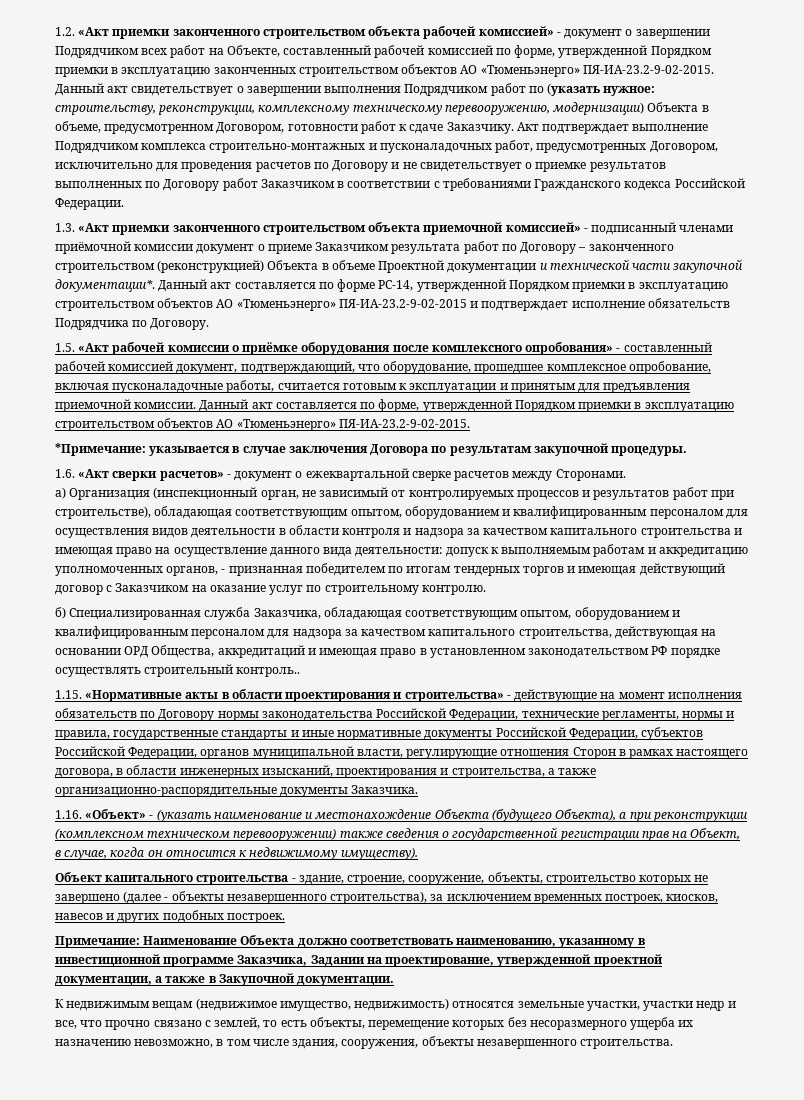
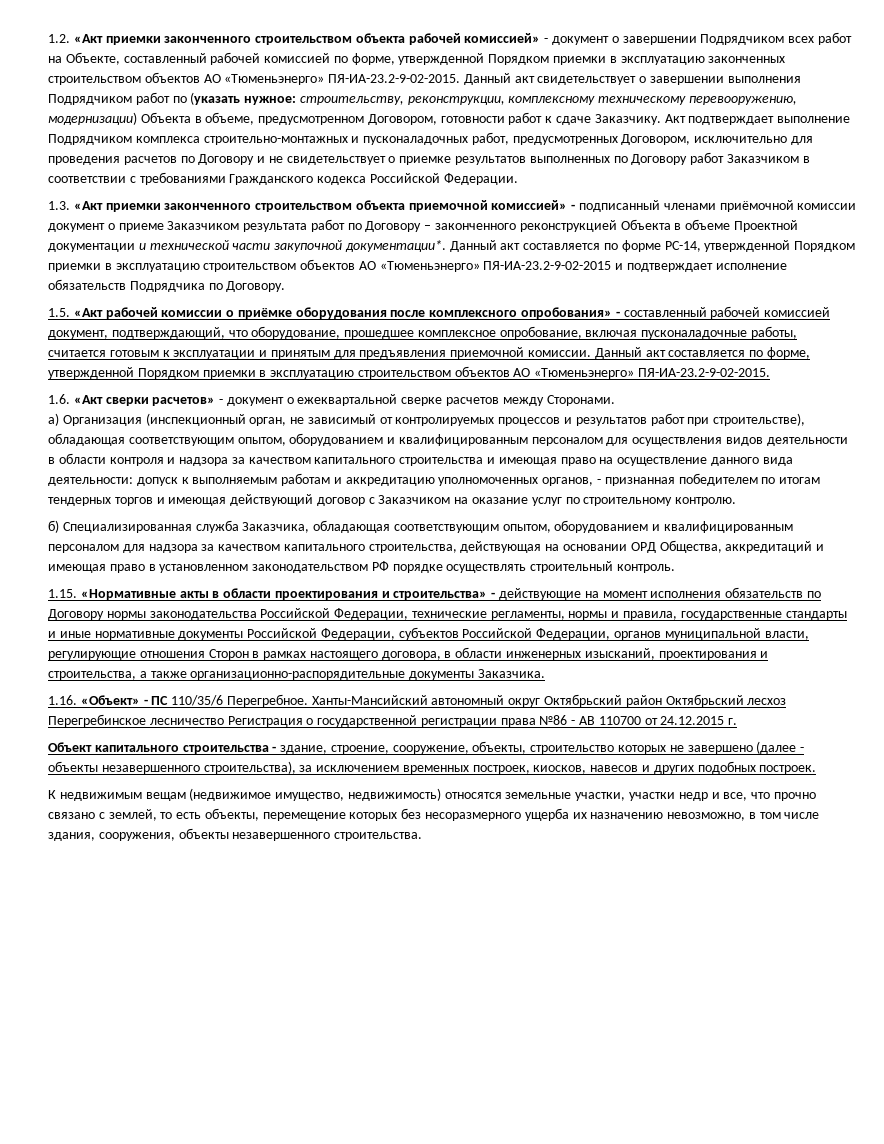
- 1.3. «Акт приемки законченного строительством объекта приемочной комиссией» - подписанный членами приёмочной комиссии документ о приеме Заказчиком результата работ по Договору – законченного строительством (реконструкцией) Объекта в объеме Проектной документации и технической части закупочной документации*.
+ 1.3. «Акт приемки законченного строительством объекта приемочной комиссией» - подписанный членами приёмочной комиссии документ о приеме Заказчиком результата работ по Договору – законченного реконструкцией Объекта в объеме Проектной документации и технической части закупочной документации*.
- *Примечание: указывается в случае заключения Договора по результатам закупочной процедуры.
- б) Специализированная служба Заказчика, обладающая соответствующим опытом, оборудованием и квалифицированным персоналом для надзора за качеством капитального строительства, действующая на основании ОРД Общества, аккредитаций и имеющая право в установленном законодательством РФ порядке осуществлять строительный контроль..
+ б) Специализированная служба Заказчика, обладающая соответствующим опытом, оборудованием и квалифицированным персоналом для надзора за качеством капитального строительства, действующая на основании ОРД Общества, аккредитаций и имеющая право в установленном законодательством РФ порядке осуществлять строительный контроль.
- 1.16. «Объект» - (указать наименование и местонахождение Объекта (будущего Объекта), а при реконструкции (комплексном техническом перевооружении) также сведения о государственной регистрации прав на Объект, в случае, когда он относится к недвижимому имуществу).
+ 1.16. «Объект» - ПС 110/35/6 Перегребное. Ханты-Мансийский автономный округ Октябрьский район Октябрьский лесхоз Перегребинское лесничество Регистрация о государственной регистрации права №86 - АВ 110700 от 24.12.2015 г.
- Примечание: Наименование Объекта должно соответствовать наименованию, указанному в инвестиционной программе Заказчика, Задании на проектирование, утвержденной проектной документации, а также в Закупочной документации.

